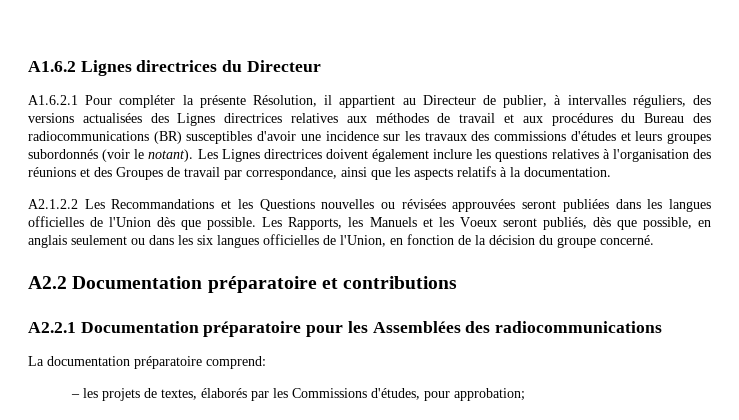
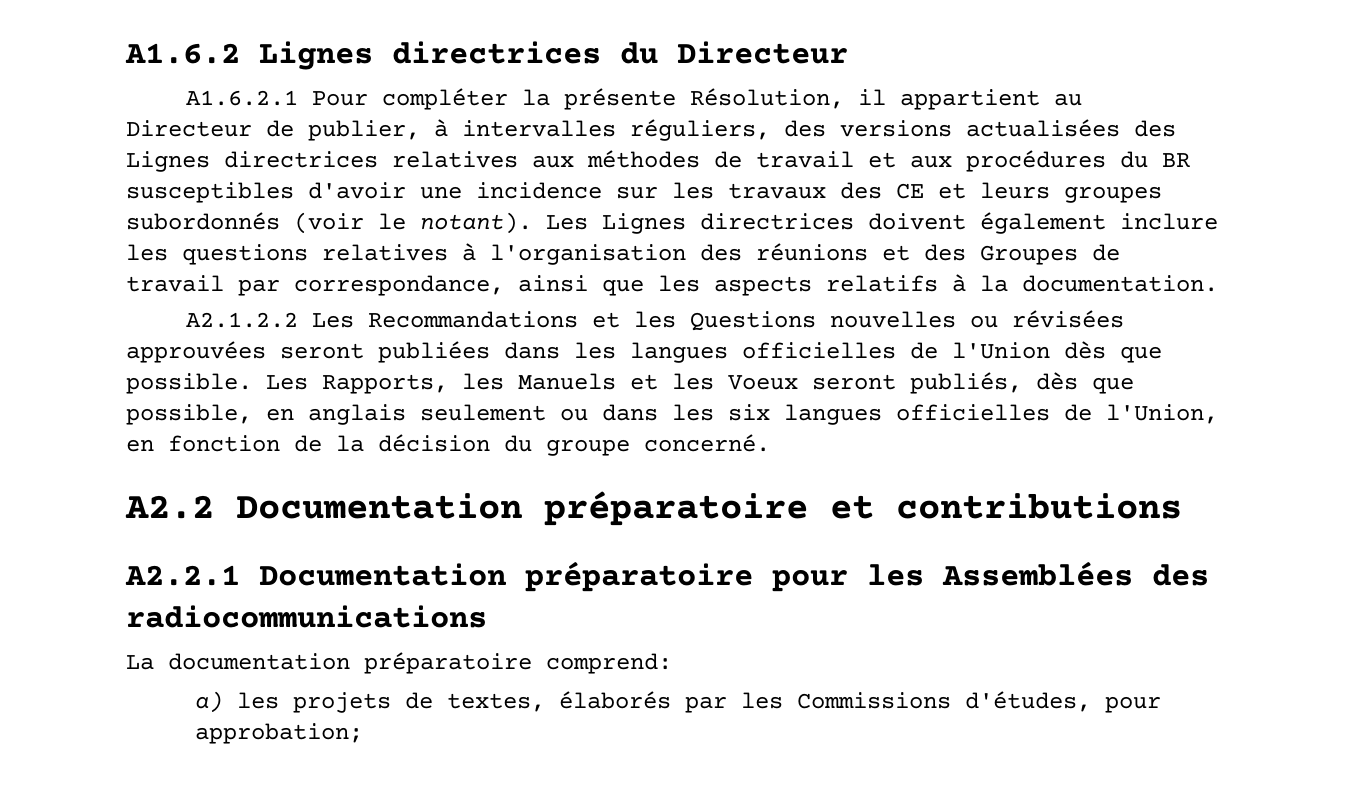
- A1.6.2.1 Pour compléter la présente Résolution, il appartient au Directeur de publier, à intervalles réguliers, des versions actualisées des Lignes directrices relatives aux méthodes de travail et aux procédures du Bureau des radiocommunications (BR) susceptibles d'avoir une incidence sur les travaux des commissions d'études et leurs groupes subordonnés (voir le notant).
+ A1.6.2.1 Pour compléter la présente Résolution, il appartient au Directeur de publier, à intervalles réguliers, des versions actualisées des Lignes directrices relatives aux méthodes de travail et aux procédures du BR susceptibles d'avoir une incidence sur les travaux des CE et leurs groupes subordonnés (voir le notant).
- – les projets de textes, élaborés par les Commissions d'études, pour approbation;
+ a) les projets de textes, élaborés par les Commissions d'études, pour approbation;

